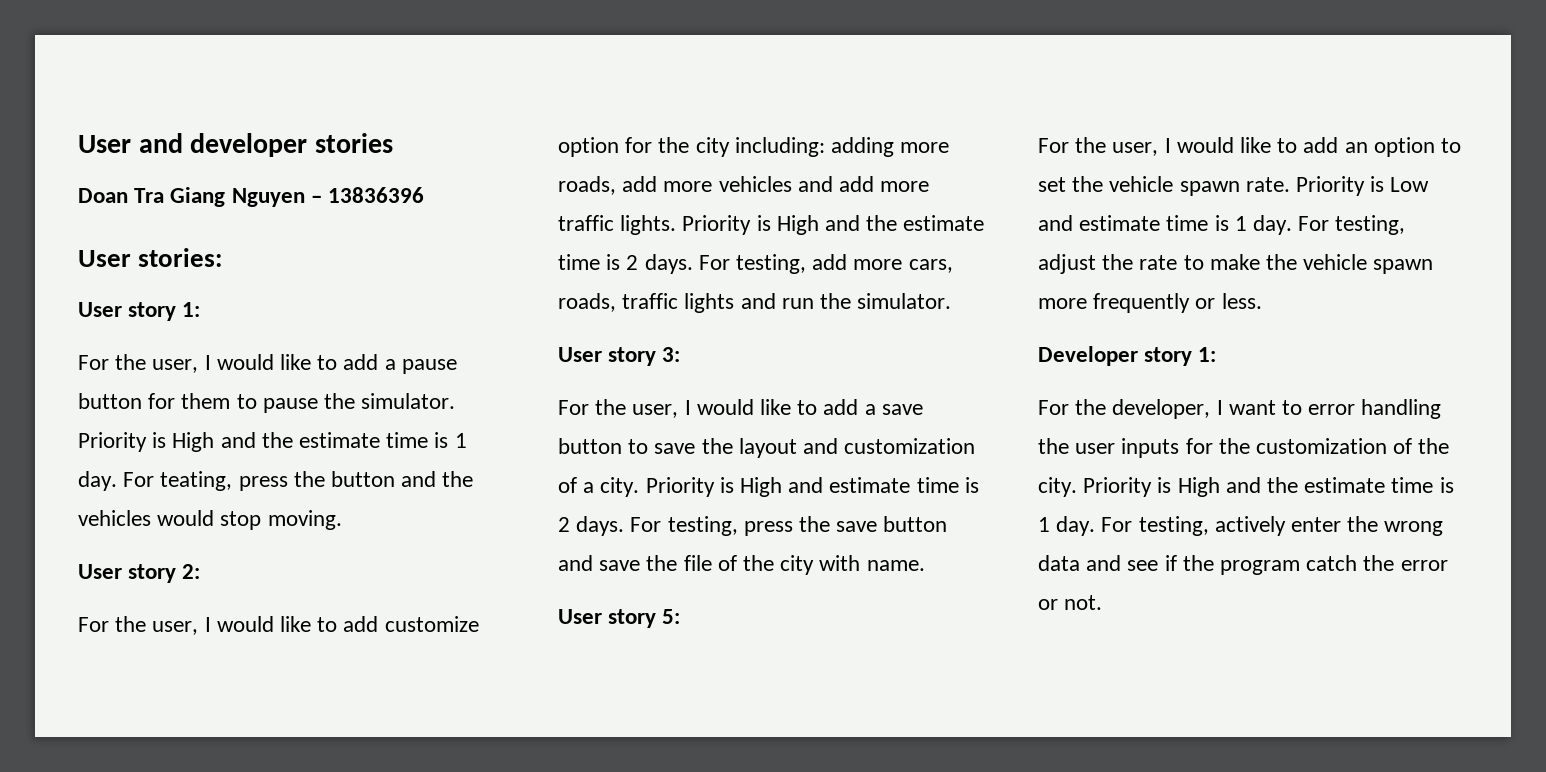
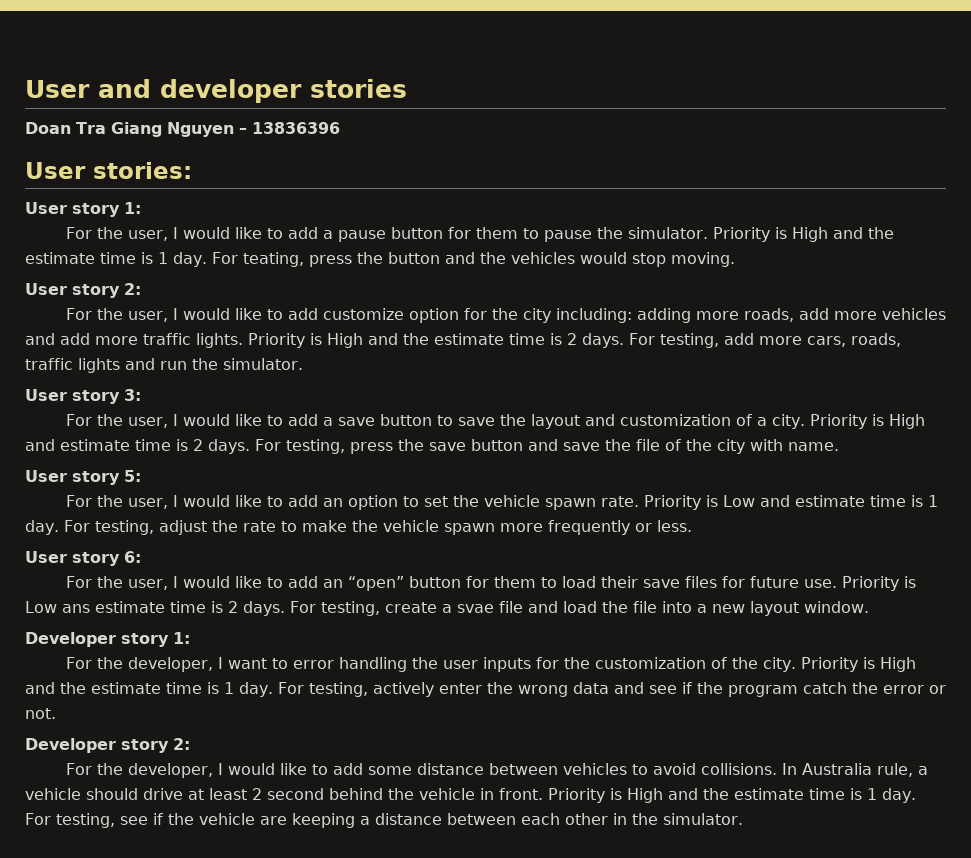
+ User story 6:
+ For the user, I would like to add an “open” button for them to load their save files for future use. Priority is Low ans estimate time is 2 days. For testing, create a svae file and load the file into a new layout window.
+ Developer story 2:
+ For the developer, I would like to add some distance between vehicles to avoid collisions. In Australia rule, a vehicle should drive at least 2 second behind the vehicle in front. Priority is High and the estimate time is 1 day. For testing, see if the vehicle are keeping a distance between each other in the simulator.

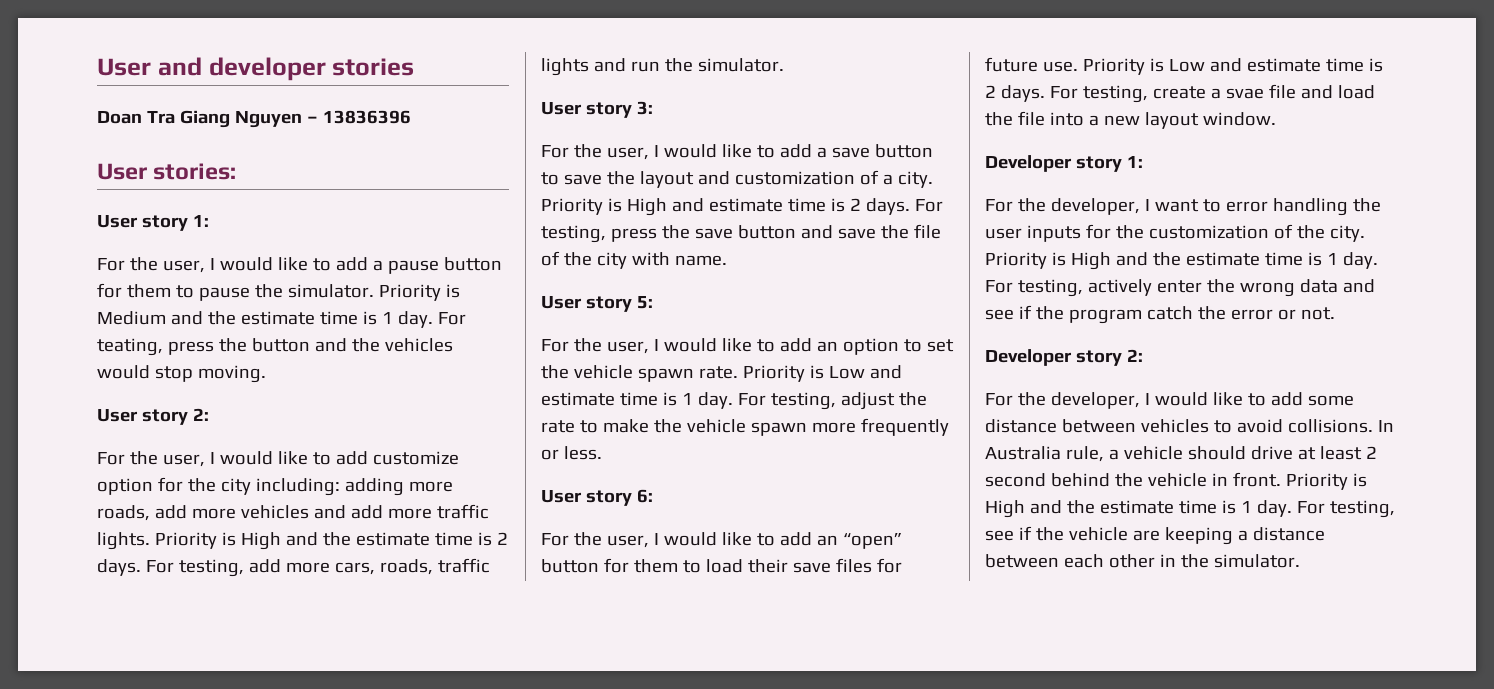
- For the user, I would like to add a pause button for them to pause the simulator. Priority is High and the estimate time is 1 day.
+ For the user, I would like to add a pause button for them to pause the simulator. Priority is Medium and the estimate time is 1 day.
- Priority is Low ans estimate time is 2 days.
+ Priority is Low and estimate time is 2 days.

